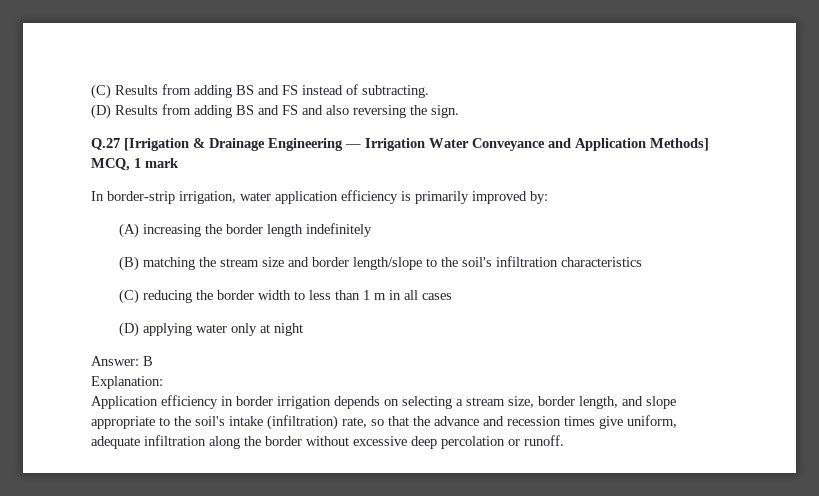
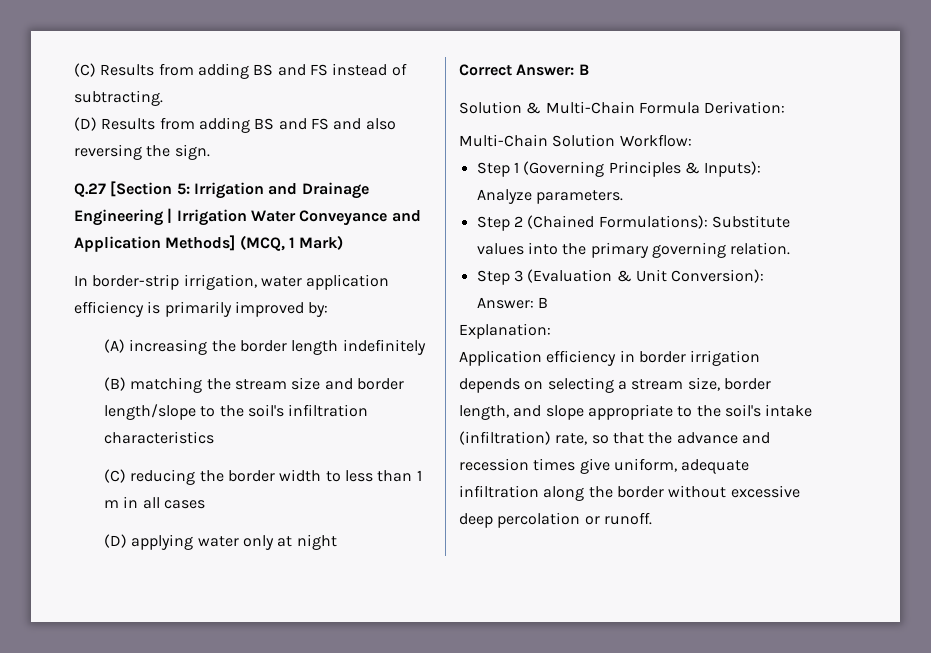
- Q.27 [Irrigation & Drainage Engineering — Irrigation Water Conveyance and Application Methods] MCQ, 1 mark
+ Q.27 [Section 5: Irrigation and Drainage Engineering | Irrigation Water Conveyance and Application Methods] (MCQ, 1 Mark)
- Answer: B
+ Correct Answer: B
+ Solution & Multi-Chain Formula Derivation:
+ Multi-Chain Solution Workflow:
+ Step 1 (Governing Principles & Inputs): Analyze parameters.
+ Step 2 (Chained Formulations): Substitute values into the primary governing relation.
+ Step 3 (Evaluation & Unit Conversion): Answer: B

